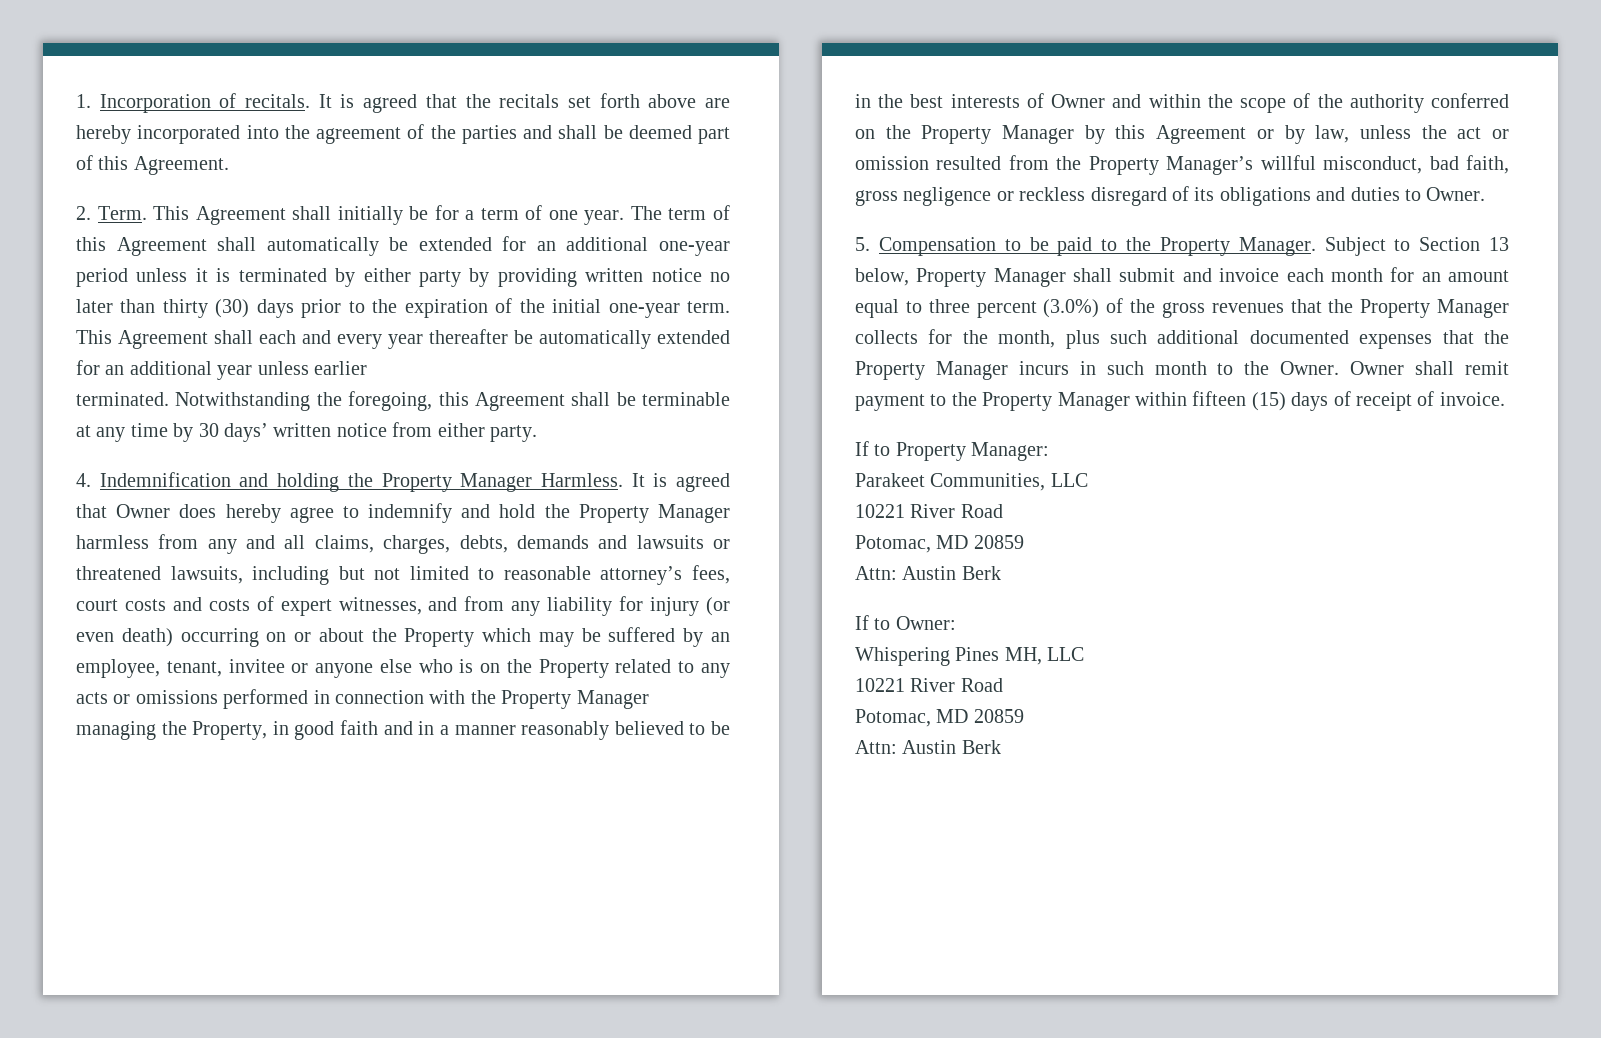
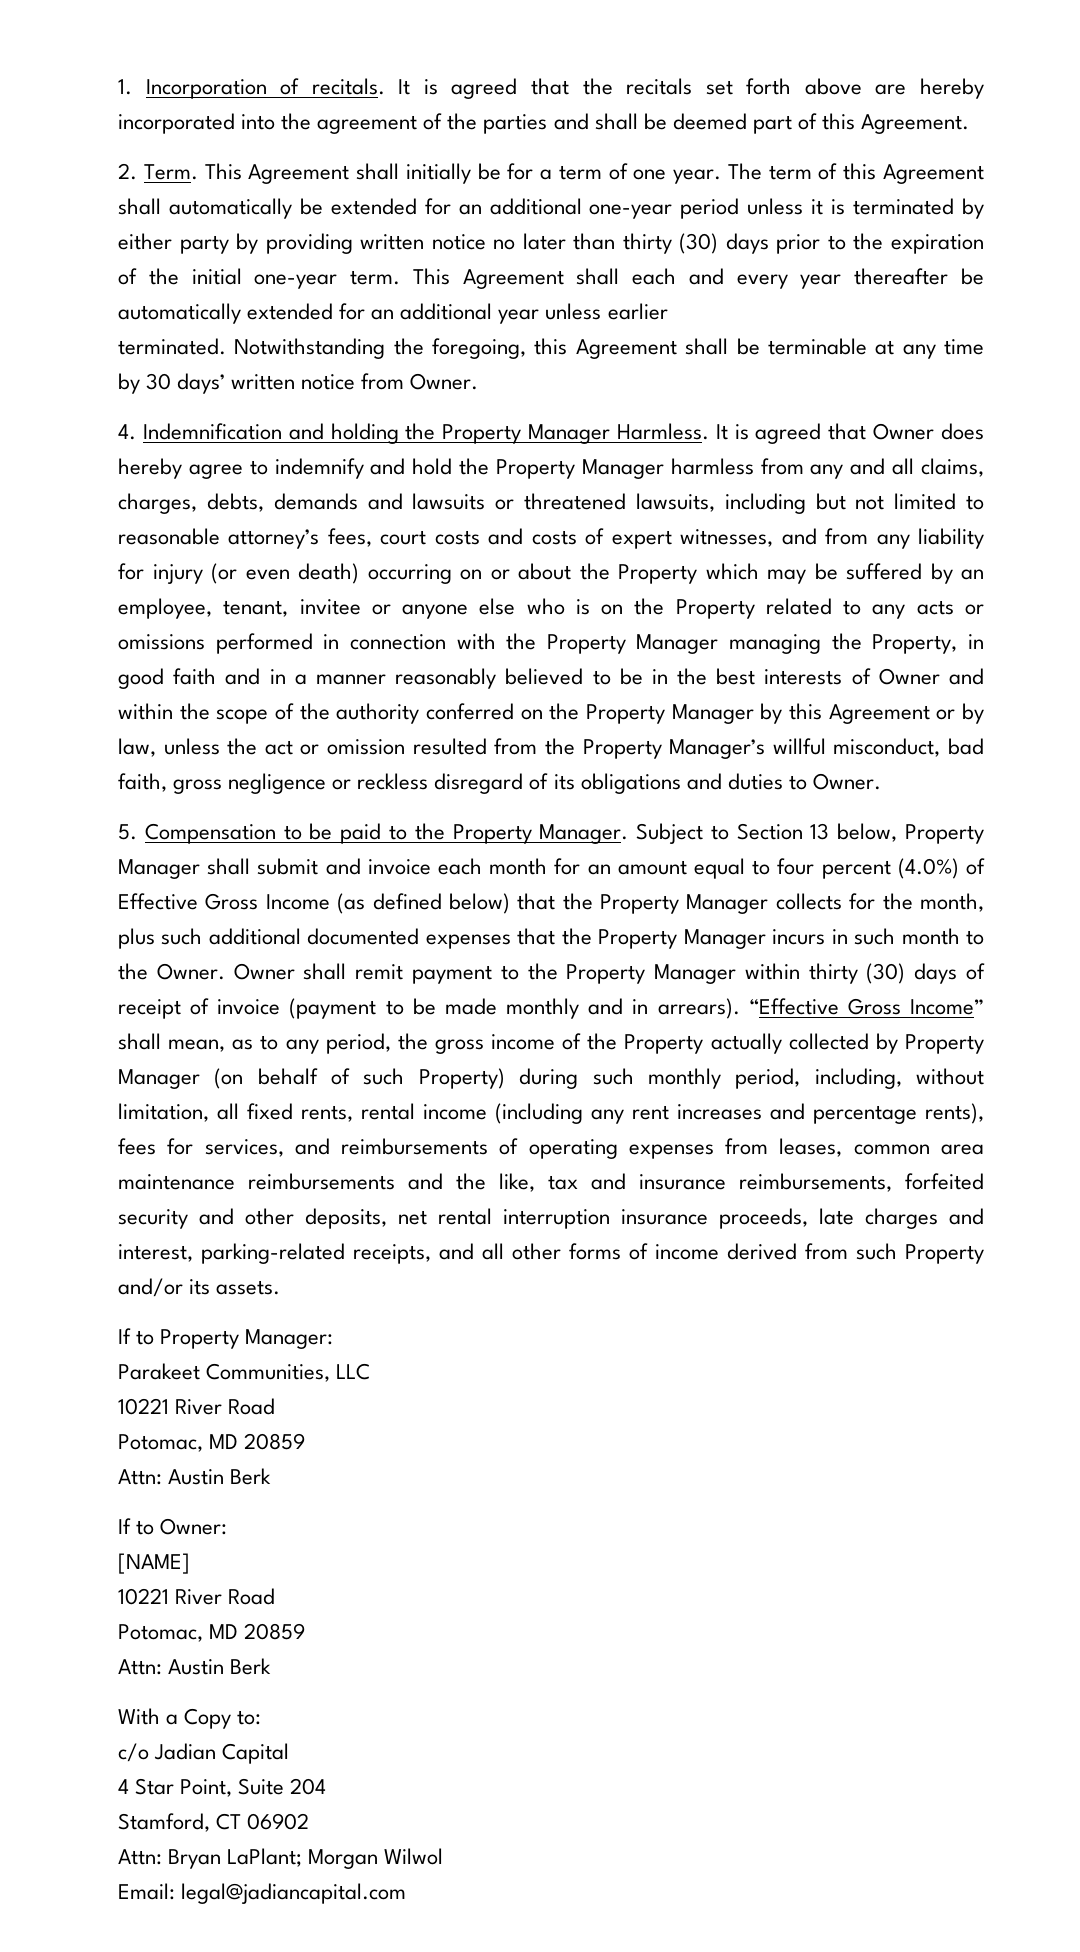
- Notwithstanding the foregoing, this Agreement shall be terminable at any time by 30 days’ written notice from either party.
+ Notwithstanding the foregoing, this Agreement shall be terminable at any time by 30 days’ written notice from Owner.
- Subject to Section 13 below, Property Manager shall submit and invoice each month for an amount equal to three percent (3.0%) of the gross revenues that the Property Manager collects for the month, plus such additional documented expenses that the Property Manager incurs in such month to the Owner.
+ Subject to Section 13 below, Property Manager shall submit and invoice each month for an amount equal to four percent (4.0%) of Effective Gross Income (as defined below) that the Property Manager collects for the month, plus such additional documented expenses that the Property Manager incurs in such month to the Owner.
- Owner shall remit payment to the Property Manager within fifteen (15) days of receipt of invoice.
+ Owner shall remit payment to the Property Manager within thirty (30) days of receipt of invoice (payment to be made monthly and in arrears). “Effective Gross Income” shall mean, as to any period, the gross income of the Property actually collected by Property Manager (on behalf of such Property) during such monthly period, including, without limitation, all fixed rents, rental income (including any rent increases and percentage rents), fees for services, and reimbursements of operating expenses from leases, common area maintenance reimbursements and the like, tax and insurance reimbursements, forfeited security and other deposits, net rental interruption insurance proceeds, late charges and interest, parking-related receipts, and all other forms of income derived from such Property and/or its assets.
- Whispering Pines MH, LLC
+ [NAME]
  10221 River Road
  Potomac, MD 20859
  Attn: Austin Berk
+ With a Copy to:
+ c/o Jadian Capital
+ 4 Star Point, Suite 204
+ Stamford, CT 06902
+ Attn: Bryan LaPlant; Morgan Wilwol
+ Email: legal@jadiancapital.com

